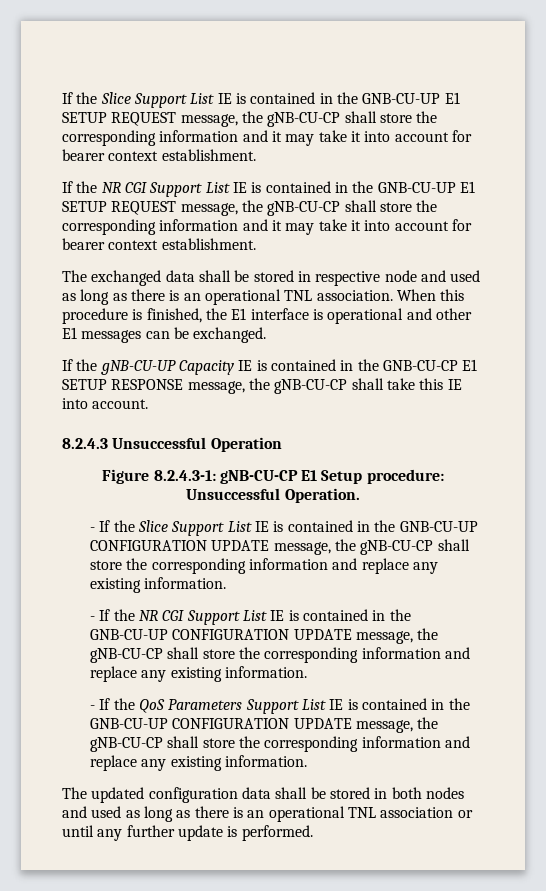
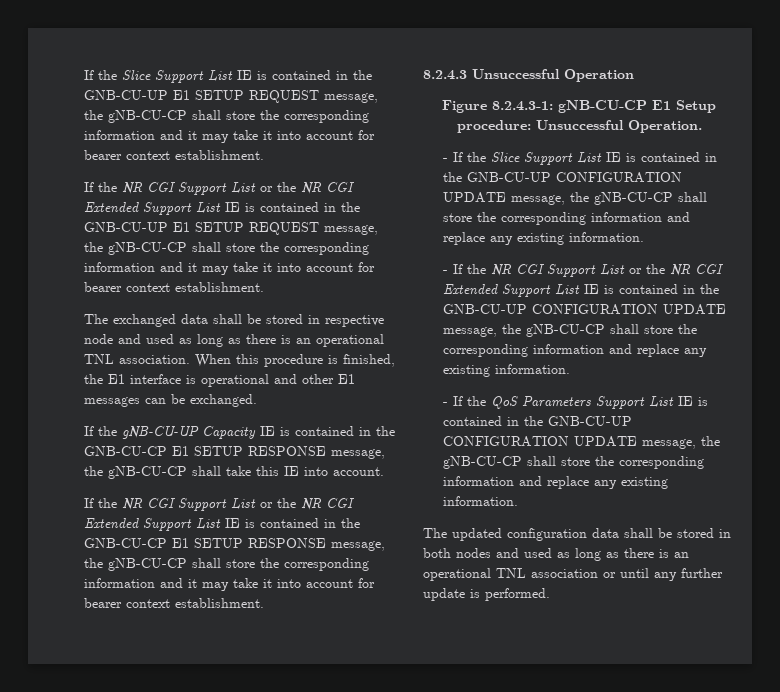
- If the NR CGI Support List IE is contained in the GNB-CU-UP E1 SETUP REQUEST message, the gNB-CU-CP shall store the corresponding information and it may take it into account for bearer context establishment.
+ If the NR CGI Support List or the NR CGI Extended Support List IE is contained in the GNB-CU-UP E1 SETUP REQUEST message, the gNB-CU-CP shall store the corresponding information and it may take it into account for bearer context establishment.
+ If the NR CGI Support List or the NR CGI Extended Support List IE is contained in the GNB-CU-CP E1 SETUP RESPONSE message, the gNB-CU-CP shall store the corresponding information and it may take it into account for bearer context establishment.
- - If the NR CGI Support List IE is contained in the GNB-CU-UP CONFIGURATION UPDATE message, the gNB-CU-CP shall store the corresponding information and replace any existing information.
+ - If the NR CGI Support List or the NR CGI Extended Support List IE is contained in the GNB-CU-UP CONFIGURATION UPDATE message, the gNB-CU-CP shall store the corresponding information and replace any existing information.

